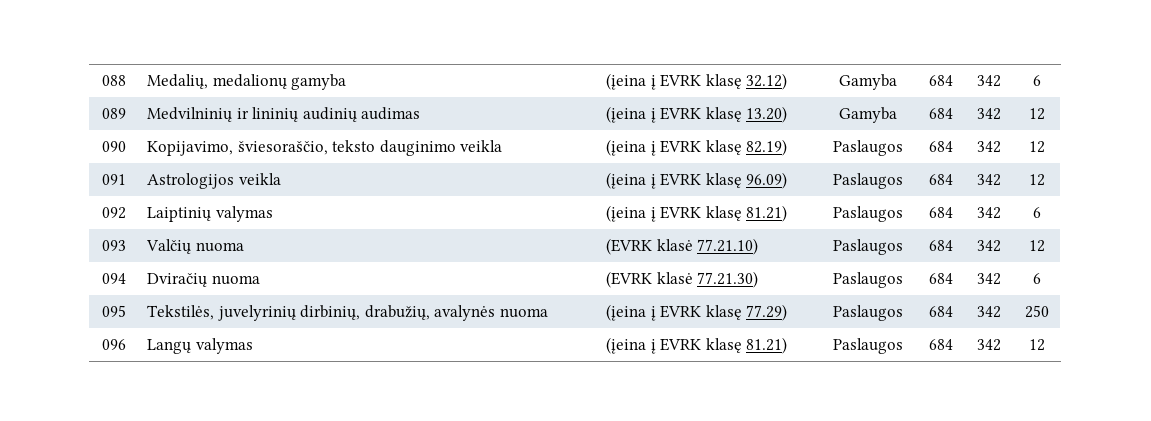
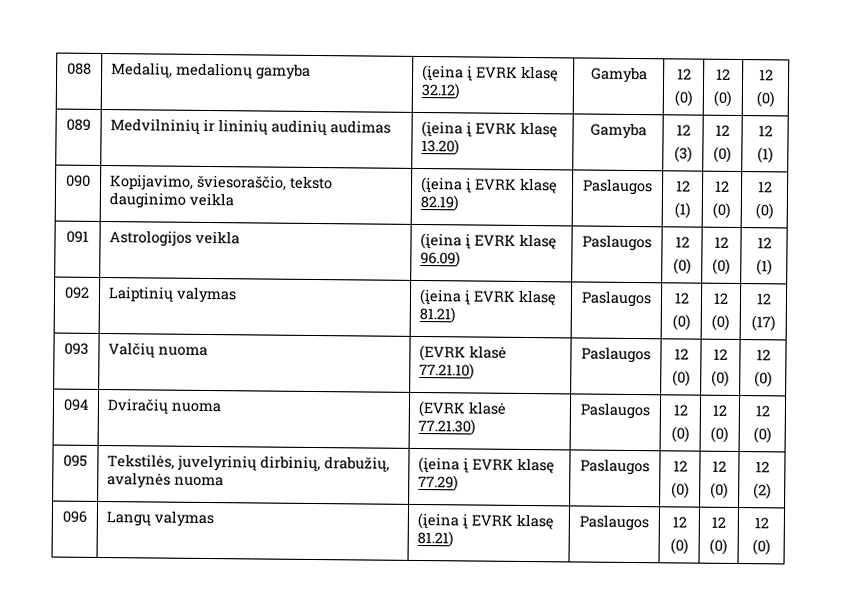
- 088 | Medalių, medalionų gamyba | (įeina į EVRK klasę 32.12) | Gamyba | 684 | 342 | 6
+ 088 | Medalių, medalionų gamyba | (įeina į EVRK klasę 32.12) | Gamyba | 12
+ (0) | 12
+ (0) | 12
+ (0)
- 089 | Medvilninių ir lininių audinių audimas | (įeina į EVRK klasę 13.20) | Gamyba | 684 | 342 | 12
+ 089 | Medvilninių ir lininių audinių audimas | (įeina į EVRK klasę 13.20) | Gamyba | 12
+ (3) | 12
+ (0) | 12
+ (1)
- 090 | Kopijavimo, šviesoraščio, teksto dauginimo veikla | (įeina į EVRK klasę 82.19) | Paslaugos | 684 | 342 | 12
+ 090 | Kopijavimo, šviesoraščio, teksto dauginimo veikla | (įeina į EVRK klasę 82.19) | Paslaugos | 12
+ (1) | 12
+ (0) | 12
+ (0)
- 091 | Astrologijos veikla | (įeina į EVRK klasę 96.09) | Paslaugos | 684 | 342 | 12
+ 091 | Astrologijos veikla | (įeina į EVRK klasę 96.09) | Paslaugos | 12
+ (0) | 12
+ (0) | 12
+ (1)
- 092 | Laiptinių valymas | (įeina į EVRK klasę 81.21) | Paslaugos | 684 | 342 | 6
+ 092 | Laiptinių valymas | (įeina į EVRK klasę 81.21) | Paslaugos | 12
+ (0) | 12
+ (0) | 12
+ (17)
- 093 | Valčių nuoma | (EVRK klasė 77.21.10) | Paslaugos | 684 | 342 | 12
+ 093 | Valčių nuoma | (EVRK klasė 77.21.10) | Paslaugos | 12
+ (0) | 12
+ (0) | 12
+ (0)
- 094 | Dviračių nuoma | (EVRK klasė 77.21.30) | Paslaugos | 684 | 342 | 6
+ 094 | Dviračių nuoma | (EVRK klasė 77.21.30) | Paslaugos | 12
+ (0) | 12
+ (0) | 12
+ (0)
- 095 | Tekstilės, juvelyrinių dirbinių, drabužių, avalynės nuoma | (įeina į EVRK klasę 77.29) | Paslaugos | 684 | 342 | 250
+ 095 | Tekstilės, juvelyrinių dirbinių, drabužių, avalynės nuoma | (įeina į EVRK klasę 77.29) | Paslaugos | 12
+ (0) | 12
+ (0) | 12
+ (2)
- 096 | Langų valymas | (įeina į EVRK klasę 81.21) | Paslaugos | 684 | 342 | 12
+ 096 | Langų valymas | (įeina į EVRK klasę 81.21) | Paslaugos | 12
+ (0) | 12
+ (0) | 12
+ (0)

